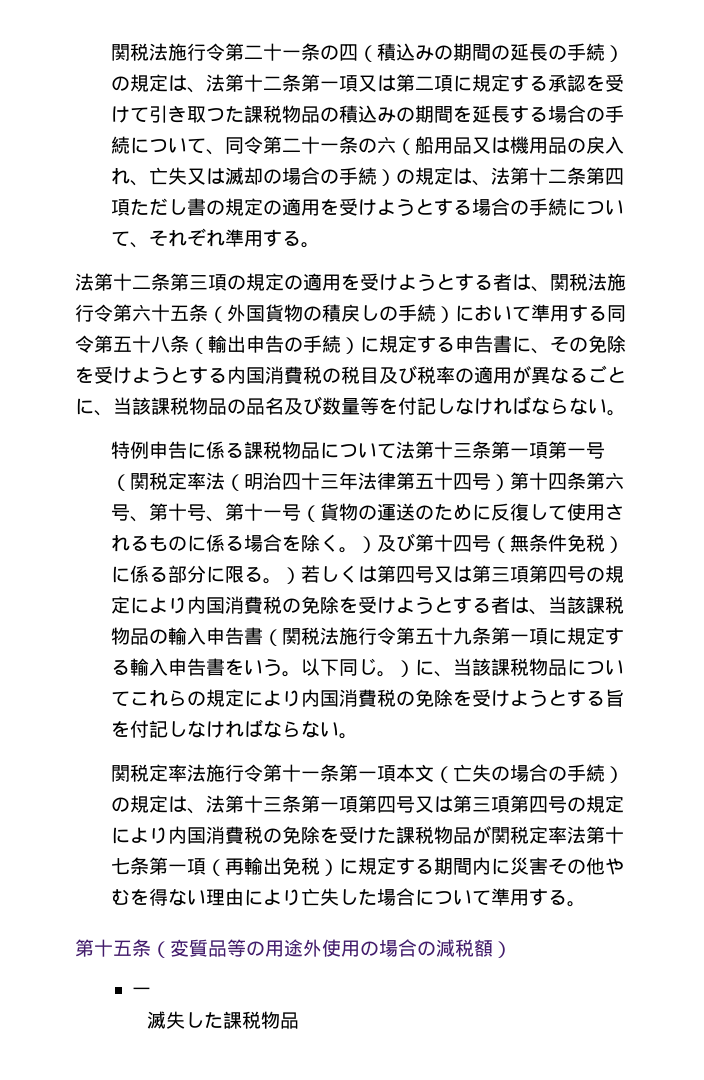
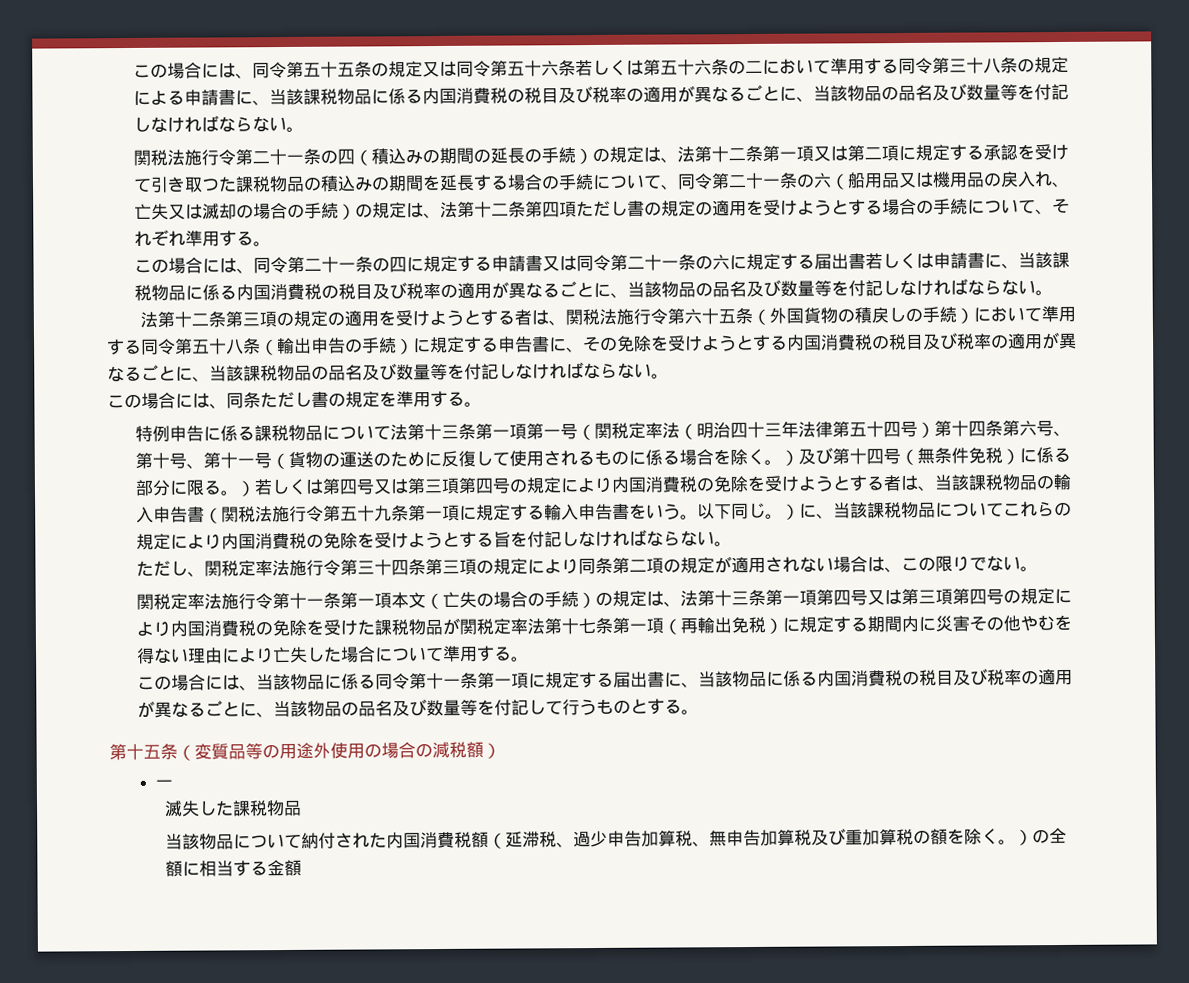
+ この場合には、同令第五十五条の規定又は同令第五十六条若しくは第五十六条の二において準用する同令第三十八条の規定による申請書に、当該課税物品に係る内国消費税の税目及び税率の適用が異なるごとに、当該物品の品名及び数量等を付記しなければならない。
+ この場合には、同令第二十一条の四に規定する申請書又は同令第二十一条の六に規定する届出書若しくは申請書に、当該課税物品に係る内国消費税の税目及び税率の適用が異なるごとに、当該物品の品名及び数量等を付記しなければならない。
+ この場合には、同条ただし書の規定を準用する。
+ ただし、関税定率法施行令第三十四条第三項の規定により同条第二項の規定が適用されない場合は、この限りでない。
+ この場合には、当該物品に係る同令第十一条第一項に規定する届出書に、当該物品に係る内国消費税の税目及び税率の適用が異なるごとに、当該物品の品名及び数量等を付記して行うものとする。
+ 当該物品について納付された内国消費税額（延滞税、過少申告加算税、無申告加算税及び重加算税の額を除く。）の全額に相当する金額

